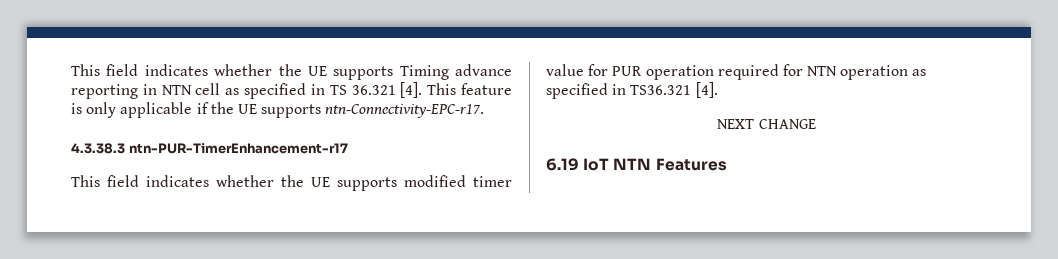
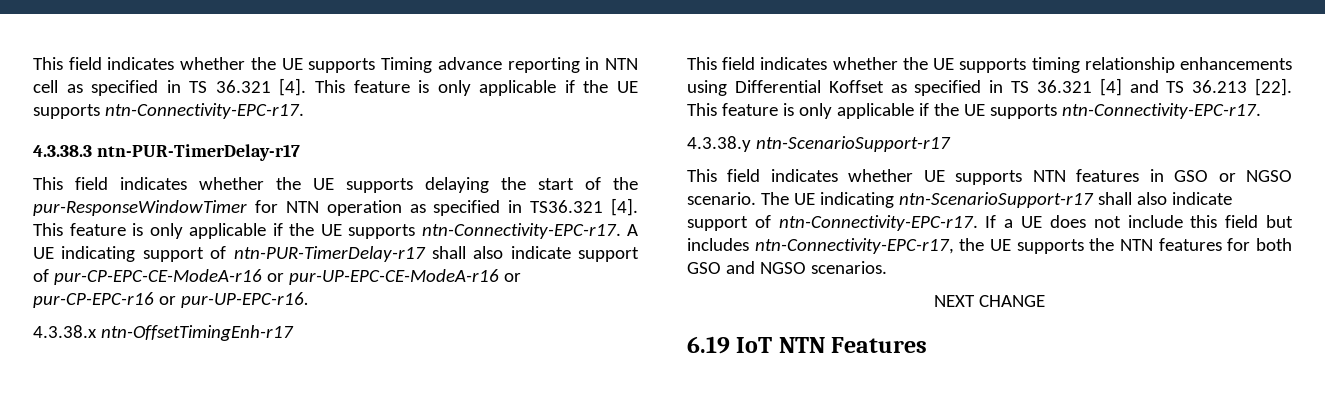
- 4.3.38.3 ntn-PUR-TimerEnhancement-r17
- This field indicates whether the UE supports modified timer value for PUR operation required for NTN operation as specified in TS36.321 [4].
+ 4.3.38.3 ntn-PUR-TimerDelay-r17
+ This field indicates whether the UE supports delaying the start of the pur-ResponseWindowTimer for NTN operation as specified in TS36.321 [4]. This feature is only applicable if the UE supports ntn-Connectivity-EPC-r17. A UE indicating support of ntn-PUR-TimerDelay-r17 shall also indicate support of pur-CP-EPC-CE-ModeA-r16 or pur-UP-EPC-CE-ModeA-r16 or pur-CP-EPC-r16 or pur-UP-EPC-r16.
+ 4.3.38.x ntn-OffsetTimingEnh-r17
+ This field indicates whether the UE supports timing relationship enhancements using Differential Koffset as specified in TS 36.321 [4] and TS 36.213 [22]. This feature is only applicable if the UE supports ntn-Connectivity-EPC-r17.
+ 4.3.38.y ntn-ScenarioSupport-r17
+ This field indicates whether UE supports NTN features in GSO or NGSO scenario. The UE indicating ntn-ScenarioSupport-r17 shall also indicate support of ntn-Connectivity-EPC-r17. If a UE does not include this field but includes ntn-Connectivity-EPC-r17, the UE supports the NTN features for both GSO and NGSO scenarios.

